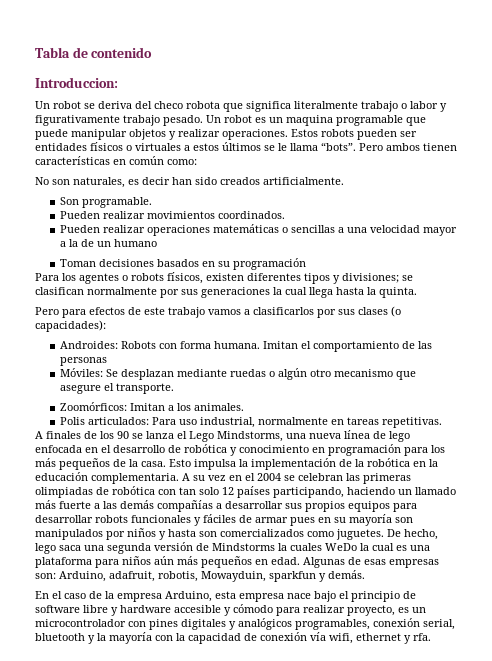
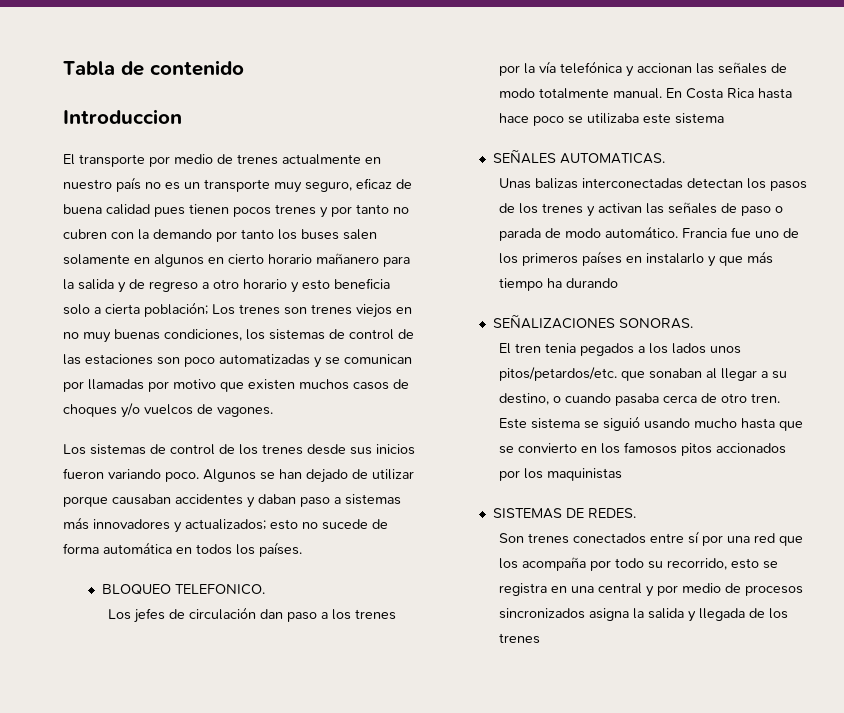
- Introduccion:
- Un robot se deriva del checo robota que significa literalmente trabajo o labor y figurativamente trabajo pesado. Un robot es un maquina programable que puede manipular objetos y realizar operaciones. Estos robots pueden ser entidades físicos o virtuales a estos últimos se le llama “bots”. Pero ambos tienen características en común como:
- No son naturales, es decir han sido creados artificialmente.
- Son programable.
- Pueden realizar movimientos coordinados.
- Pueden realizar operaciones matemáticas o sencillas a una velocidad mayor a la de un humano
- Toman decisiones basados en su programación
- Para los agentes o robots físicos, existen diferentes tipos y divisiones; se clasifican normalmente por sus generaciones la cual llega hasta la quinta.
- Pero para efectos de este trabajo vamos a clasificarlos por sus clases (o capacidades):
- Androides: Robots con forma humana. Imitan el comportamiento de las personas
- Móviles: Se desplazan mediante ruedas o algún otro mecanismo que asegure el transporte.
- Zoomórficos: Imitan a los animales.
- Polis articulados: Para uso industrial, normalmente en tareas repetitivas.
- A finales de los 90 se lanza el Lego Mindstorms, una nueva línea de lego enfocada en el desarrollo de robótica y conocimiento en programación para los más pequeños de la casa. Esto impulsa la implementación de la robótica en la educación complementaria. A su vez en el 2004 se celebran las primeras olimpiadas de robótica con tan solo 12 países participando, haciendo un llamado más fuerte a las demás compañías a desarrollar sus propios equipos para desarrollar robots funcionales y fáciles de armar pues en su mayoría son manipulados por niños y hasta son comercializados como juguetes. De hecho, lego saca una segunda versión de Mindstorms la cuales WeDo la cual es una plataforma para niños aún más pequeños en edad. Algunas de esas empresas son: Arduino, adafruit, robotis, Mowayduin, sparkfun y demás.
- En el caso de la empresa Arduino, esta empresa nace bajo el principio de software libre y hardware accesible y cómodo para realizar proyecto, es un microcontrolador con pines digitales y analógicos programables, conexión serial, bluetooth y la mayoría con la capacidad de conexión vía wifi, ethernet y rfa.
+ Introduccion
+ El transporte por medio de trenes actualmente en nuestro país no es un transporte muy seguro, eficaz de buena calidad pues tienen pocos trenes y por tanto no cubren con la demando por tanto los buses salen solamente en algunos en cierto horario mañanero para la salida y de regreso a otro horario y esto beneficia solo a cierta población; Los trenes son trenes viejos en no muy buenas condiciones, los sistemas de control de las estaciones son poco automatizadas y se comunican por llamadas por motivo que existen muchos casos de choques y/o vuelcos de vagones.
+ Los sistemas de control de los trenes desde sus inicios fueron variando poco. Algunos se han dejado de utilizar porque causaban accidentes y daban paso a sistemas más innovadores y actualizados; esto no sucede de forma automática en todos los países.
+ BLOQUEO TELEFONICO.
+ Los jefes de circulación dan paso a los trenes por la vía telefónica y accionan las señales de modo totalmente manual. En Costa Rica hasta hace poco se utilizaba este sistema
+ SEÑALES AUTOMATICAS.
+ Unas balizas interconectadas detectan los pasos de los trenes y activan las señales de paso o parada de modo automático. Francia fue uno de los primeros países en instalarlo y que más tiempo ha durando
+ SEÑALIZACIONES SONORAS.
+ El tren tenia pegados a los lados unos pitos/petardos/etc. que sonaban al llegar a su destino, o cuando pasaba cerca de otro tren. Este sistema se siguió usando mucho hasta que se convierto en los famosos pitos accionados por los maquinistas
+ SISTEMAS DE REDES.
+ Son trenes conectados entre sí por una red que los acompaña por todo su recorrido, esto se registra en una central y por medio de procesos sincronizados asigna la salida y llegada de los trenes

